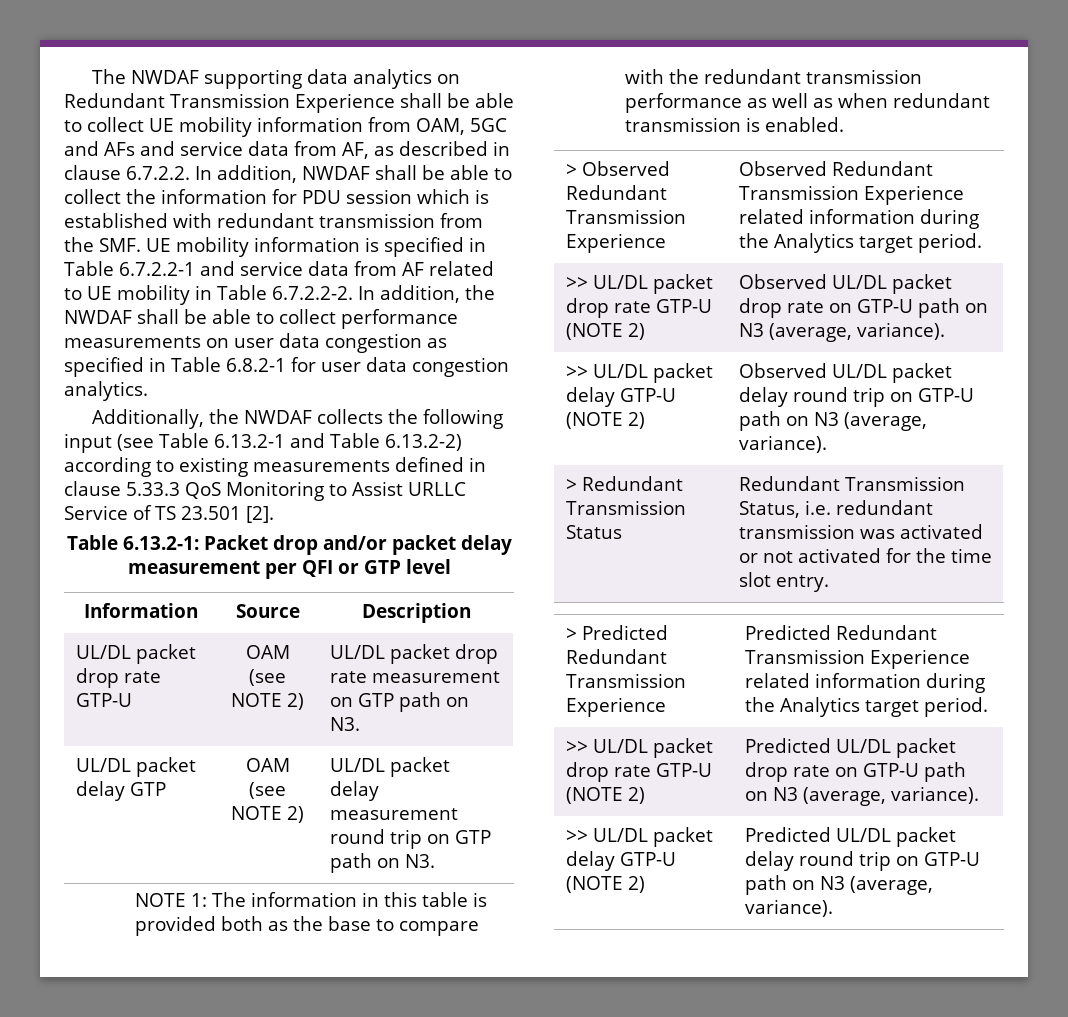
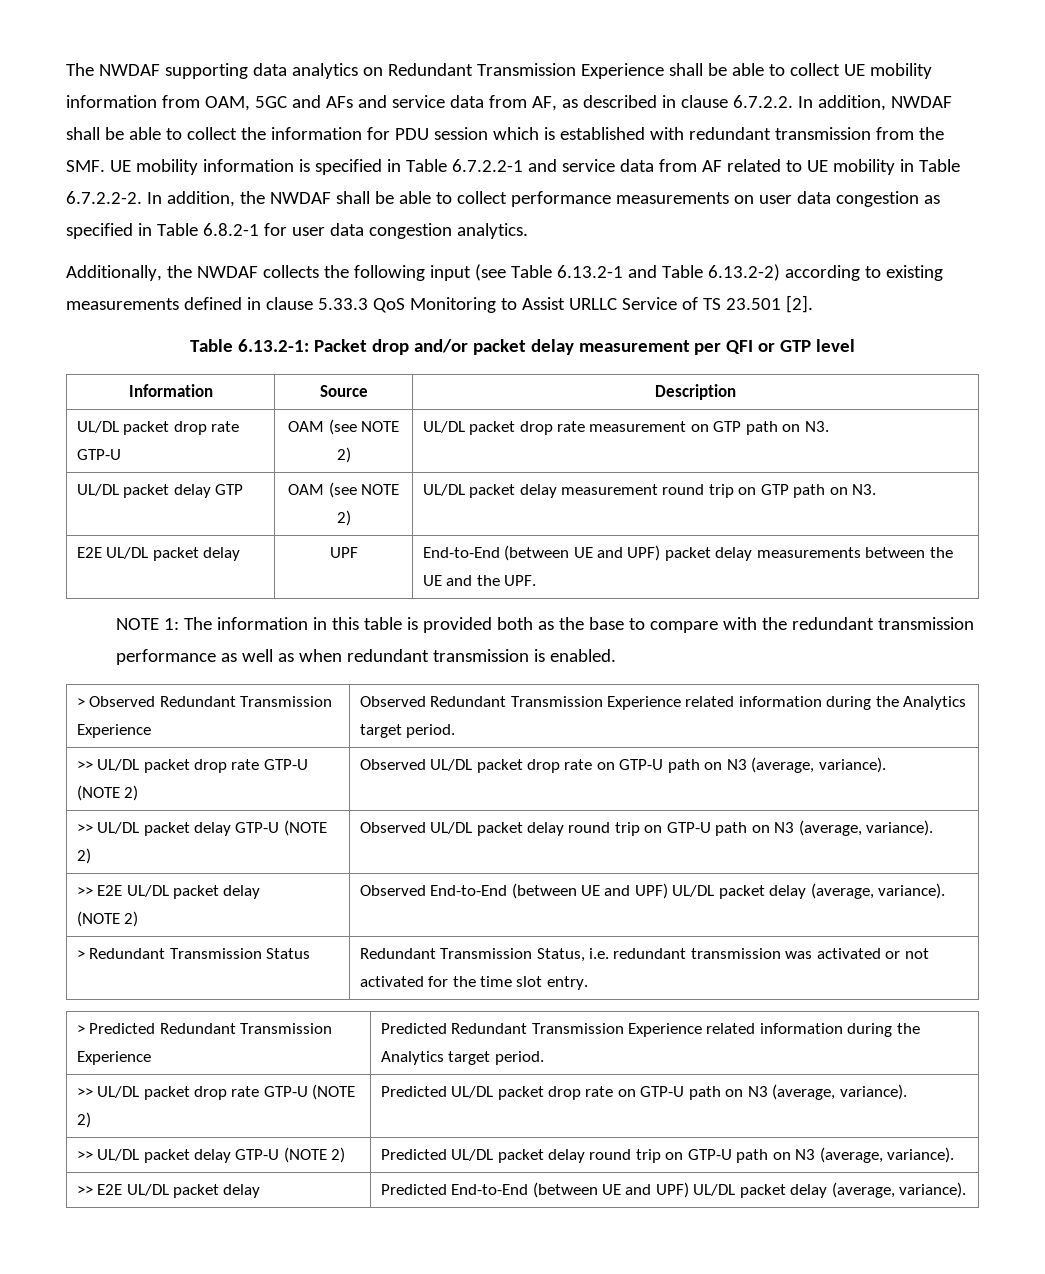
+ E2E UL/DL packet delay | UPF | End-to-End (between UE and UPF) packet delay measurements between the UE and the UPF.
  >> UL/DL packet delay GTP-U (NOTE 2) | Observed UL/DL packet delay round trip on GTP-U path on N3 (average, variance).
+ >> E2E UL/DL packet delay
+ (NOTE 2) | Observed End-to-End (between UE and UPF) UL/DL packet delay (average, variance).
+ >> E2E UL/DL packet delay | Predicted End-to-End (between UE and UPF) UL/DL packet delay (average, variance).

